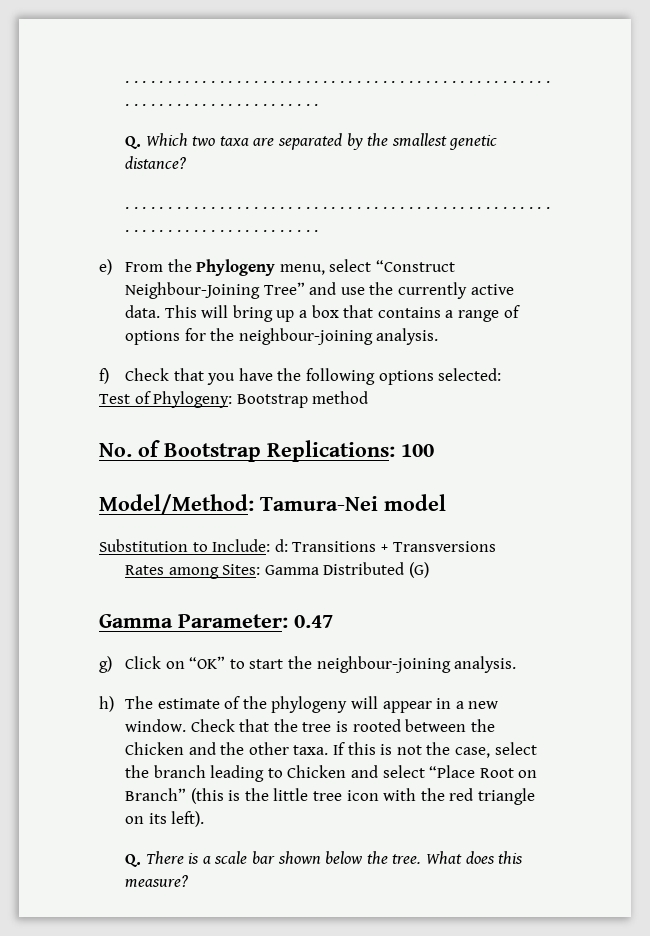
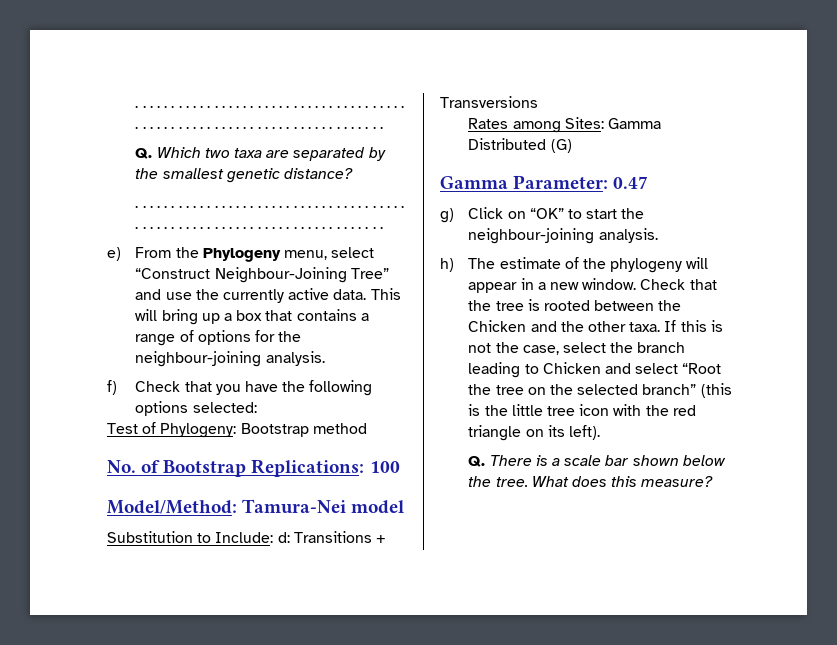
- If this is not the case, select the branch leading to Chicken and select “Place Root on Branch” (this is the little tree icon with the red triangle on its left).
+ If this is not the case, select the branch leading to Chicken and select “Root the tree on the selected branch” (this is the little tree icon with the red triangle on its left).

